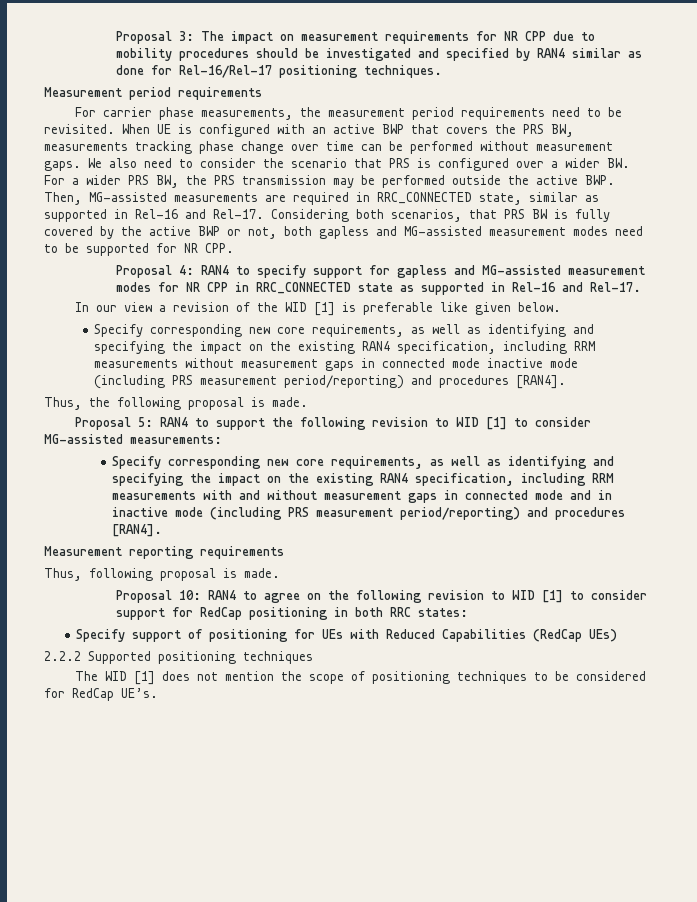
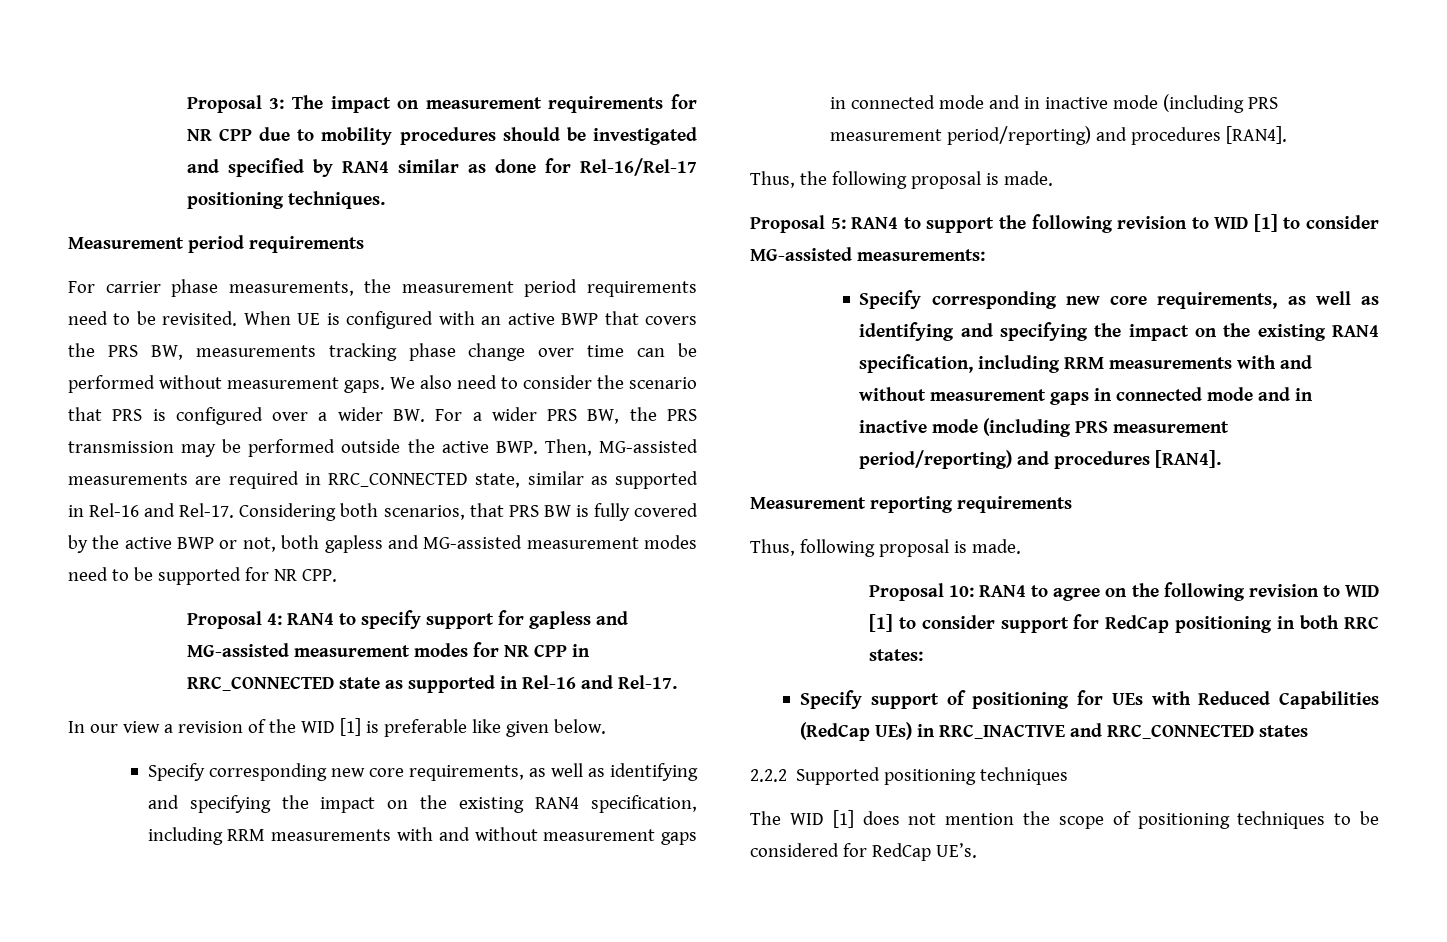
  In our view a revision of the WID [1] is preferable like given below.
- Specify corresponding new core requirements, as well as identifying and specifying the impact on the existing RAN4 specification, including RRM measurements without measurement gaps in connected mode inactive mode (including PRS measurement period/reporting) and procedures [RAN4].
+ Specify corresponding new core requirements, as well as identifying and specifying the impact on the existing RAN4 specification, including RRM measurements with and without measurement gaps in connected mode and in inactive mode (including PRS measurement period/reporting) and procedures [RAN4].
- Specify support of positioning for UEs with Reduced Capabilities (RedCap UEs)
+ Specify support of positioning for UEs with Reduced Capabilities (RedCap UEs) in RRC_INACTIVE and RRC_CONNECTED states

